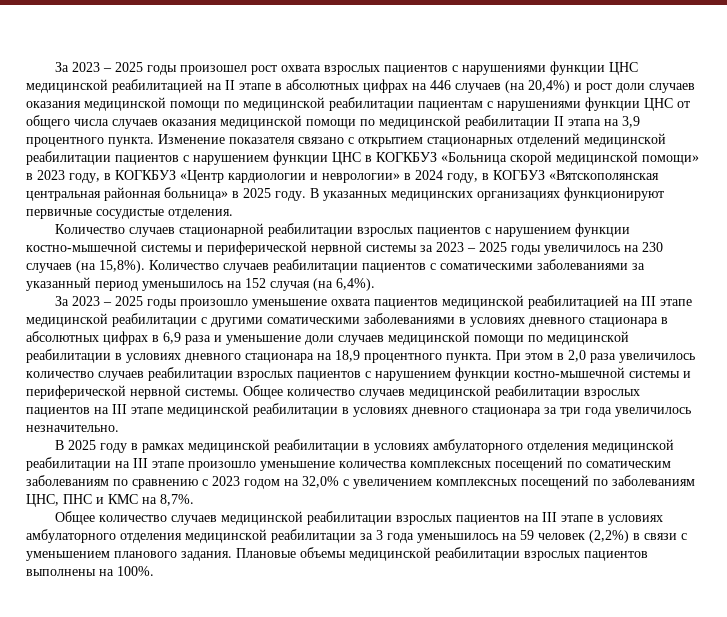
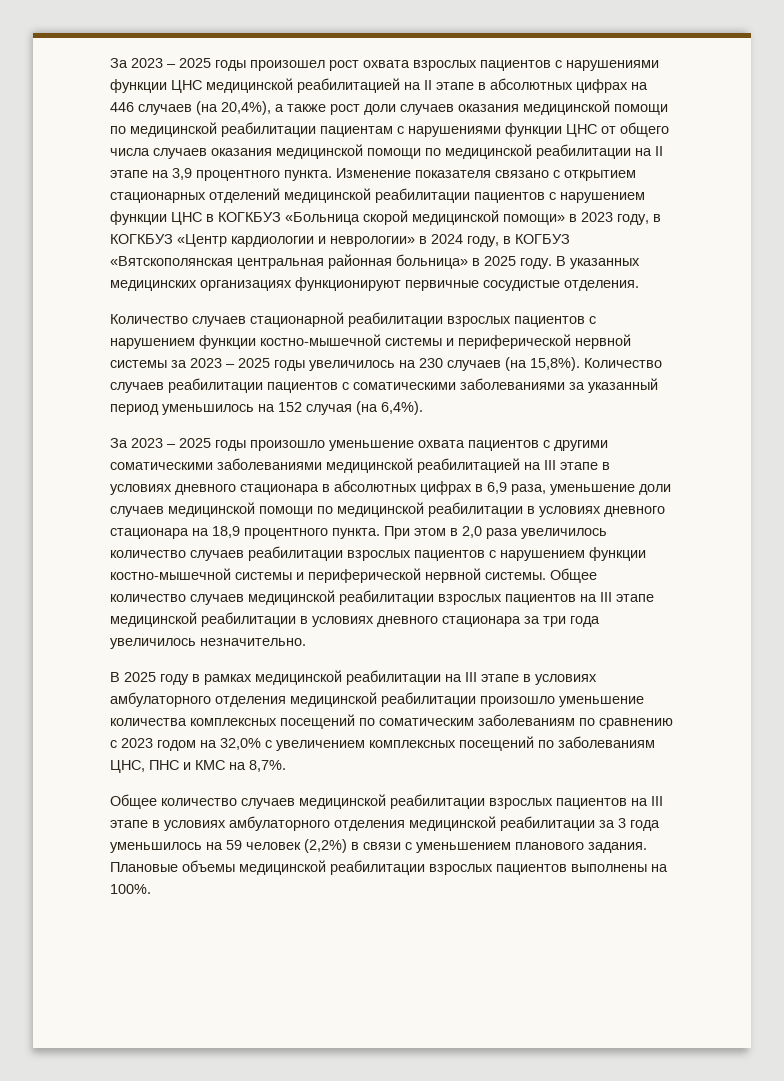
- За 2023 – 2025 годы произошел рост охвата взрослых пациентов с нарушениями функции ЦНС медицинской реабилитацией на II этапе в абсолютных цифрах на 446 случаев (на 20,4%) и рост доли случаев оказания медицинской помощи по медицинской реабилитации пациентам с нарушениями функции ЦНС от общего числа случаев оказания медицинской помощи по медицинской реабилитации II этапа на 3,9 процентного пункта.
+ За 2023 – 2025 годы произошел рост охвата взрослых пациентов с нарушениями функции ЦНС медицинской реабилитацией на II этапе в абсолютных цифрах на 446 случаев (на 20,4%), а также рост доли случаев оказания медицинской помощи по медицинской реабилитации пациентам с нарушениями функции ЦНС от общего числа случаев оказания медицинской помощи по медицинской реабилитации на II этапе на 3,9 процентного пункта.
- За 2023 – 2025 годы произошло уменьшение охвата пациентов медицинской реабилитацией на III этапе медицинской реабилитации с другими соматическими заболеваниями в условиях дневного стационара в абсолютных цифрах в 6,9 раза и уменьшение доли случаев медицинской помощи по медицинской реабилитации в условиях дневного стационара на 18,9 процентного пункта.
+ За 2023 – 2025 годы произошло уменьшение охвата пациентов с другими соматическими заболеваниями медицинской реабилитацией на III этапе в условиях дневного стационара в абсолютных цифрах в 6,9 раза, уменьшение доли случаев медицинской помощи по медицинской реабилитации в условиях дневного стационара на 18,9 процентного пункта.
- В 2025 году в рамках медицинской реабилитации в условиях амбулаторного отделения медицинской реабилитации на III этапе произошло уменьшение количества комплексных посещений по соматическим заболеваниям по сравнению с 2023 годом на 32,0% с увеличением комплексных посещений по заболеваниям ЦНС, ПНС и КМС на 8,7%.
+ В 2025 году в рамках медицинской реабилитации на III этапе в условиях амбулаторного отделения медицинской реабилитации произошло уменьшение количества комплексных посещений по соматическим заболеваниям по сравнению с 2023 годом на 32,0% с увеличением комплексных посещений по заболеваниям ЦНС, ПНС и КМС на 8,7%.

